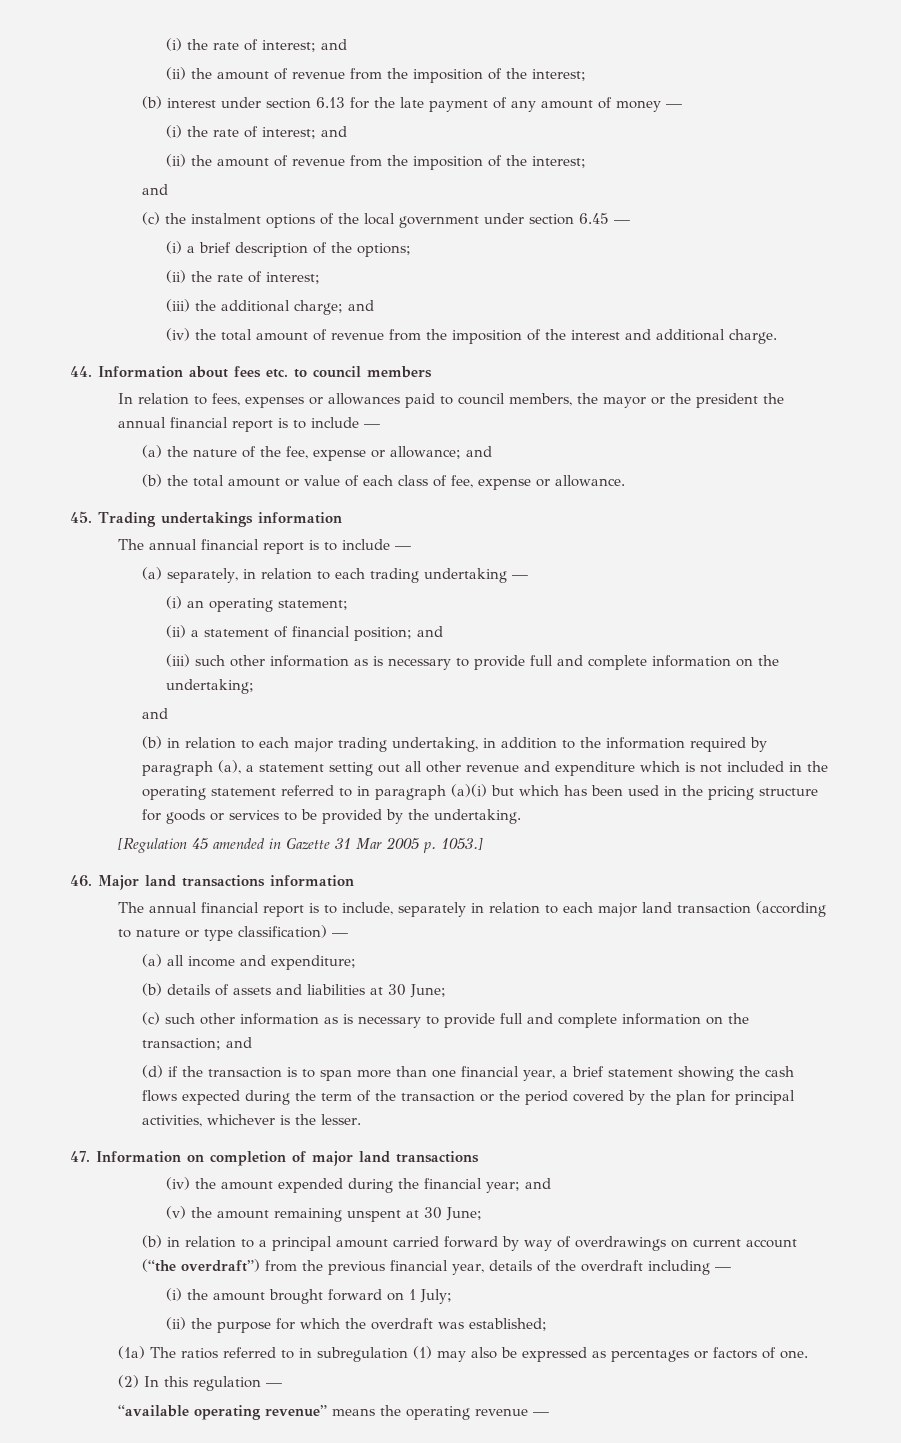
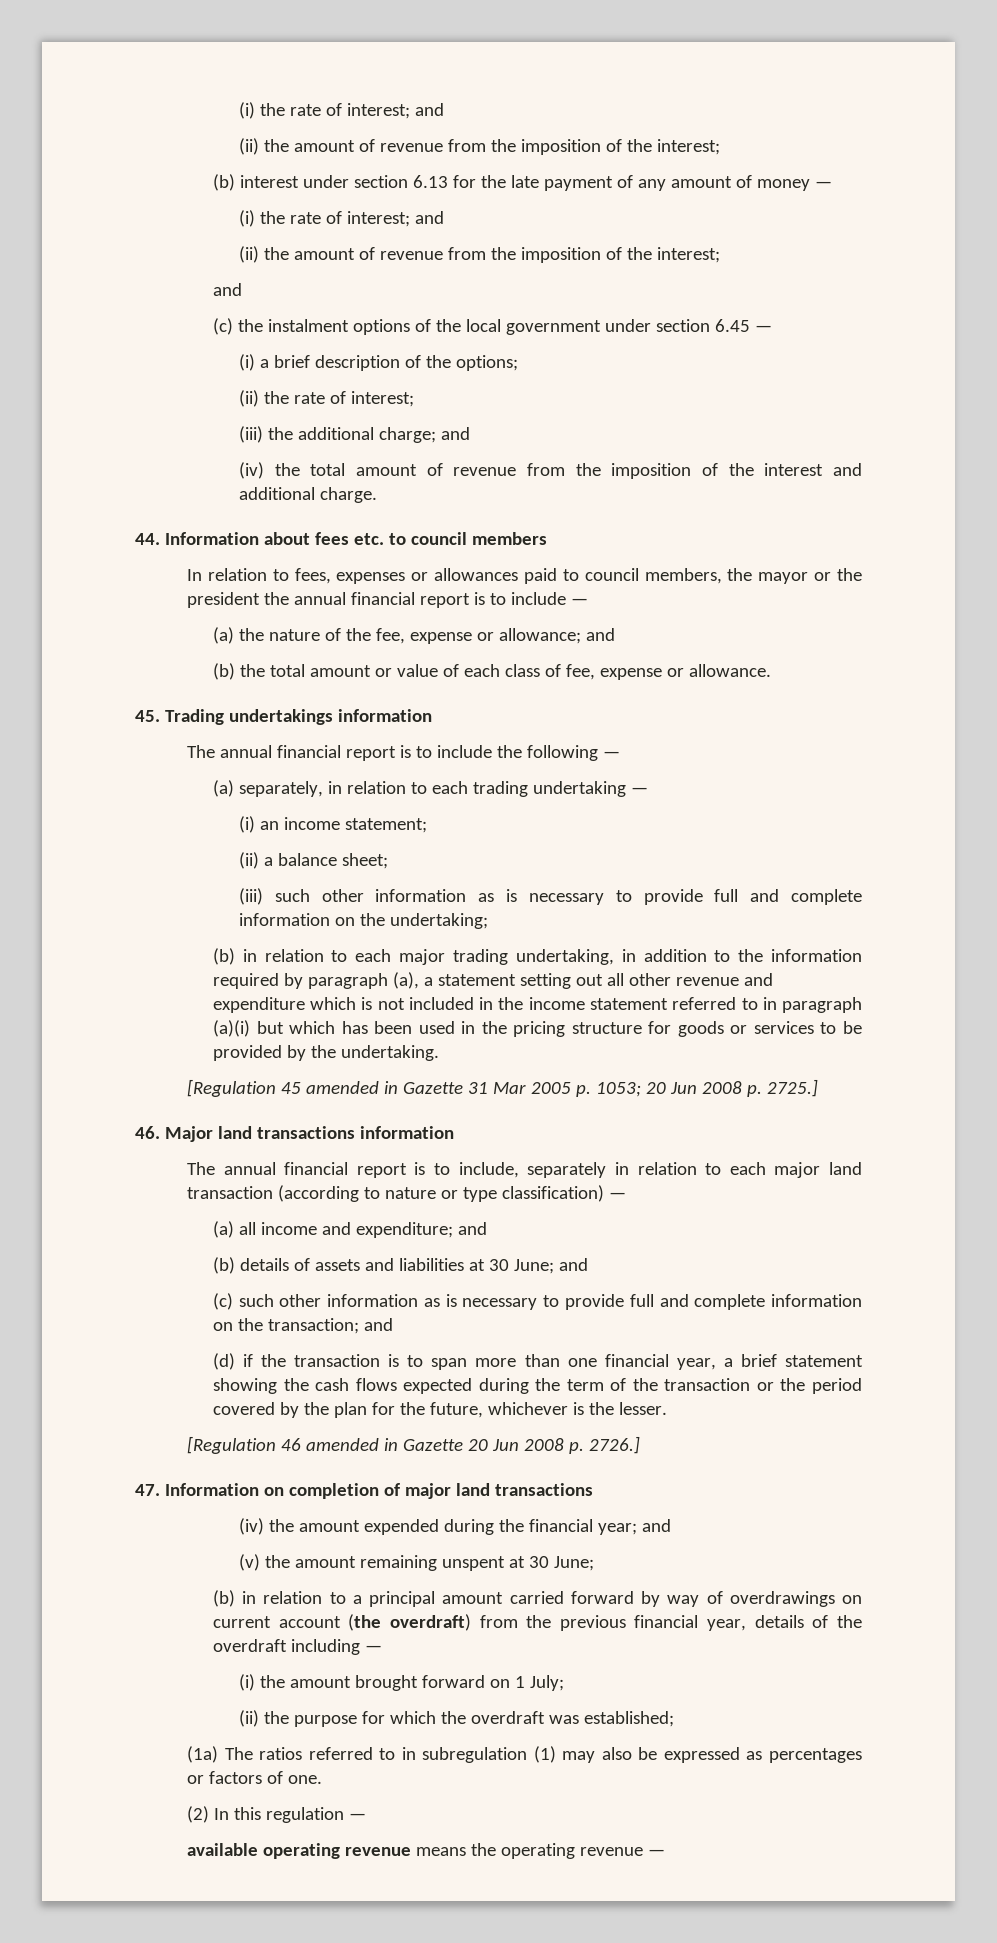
- The annual financial report is to include —
+ The annual financial report is to include the following —
- (i) an operating statement;
+ (i) an income statement;
- (ii) a statement of financial position; and
+ (ii) a balance sheet;
  (iii) such other information as is necessary to provide full and complete information on the undertaking;
- and
- (b) in relation to each major trading undertaking, in addition to the information required by paragraph (a), a statement setting out all other revenue and expenditure which is not included in the operating statement referred to in paragraph (a)(i) but which has been used in the pricing structure for goods or services to be provided by the undertaking.
+ (b) in relation to each major trading undertaking, in addition to the information required by paragraph (a), a statement setting out all other revenue and expenditure which is not included in the income statement referred to in paragraph (a)(i) but which has been used in the pricing structure for goods or services to be provided by the undertaking.
- [Regulation 45 amended in Gazette 31 Mar 2005 p. 1053.]
+ [Regulation 45 amended in Gazette 31 Mar 2005 p. 1053; 20 Jun 2008 p. 2725.]
- (a) all income and expenditure;
+ (a) all income and expenditure; and
- (b) details of assets and liabilities at 30 June;
+ (b) details of assets and liabilities at 30 June; and
- (d) if the transaction is to span more than one financial year, a brief statement showing the cash flows expected during the term of the transaction or the period covered by the plan for principal activities, whichever is the lesser.
+ (d) if the transaction is to span more than one financial year, a brief statement showing the cash flows expected during the term of the transaction or the period covered by the plan for the future, whichever is the lesser.
+ [Regulation 46 amended in Gazette 20 Jun 2008 p. 2726.]
- (b) in relation to a principal amount carried forward by way of overdrawings on current account (“the overdraft”) from the previous financial year, details of the overdraft including —
+ (b) in relation to a principal amount carried forward by way of overdrawings on current account (the overdraft) from the previous financial year, details of the overdraft including —
- “available operating revenue” means the operating revenue —
+ available operating revenue means the operating revenue —

